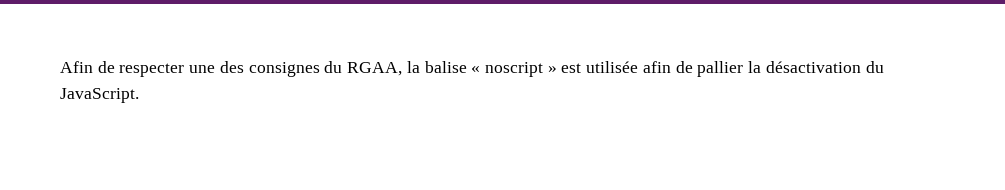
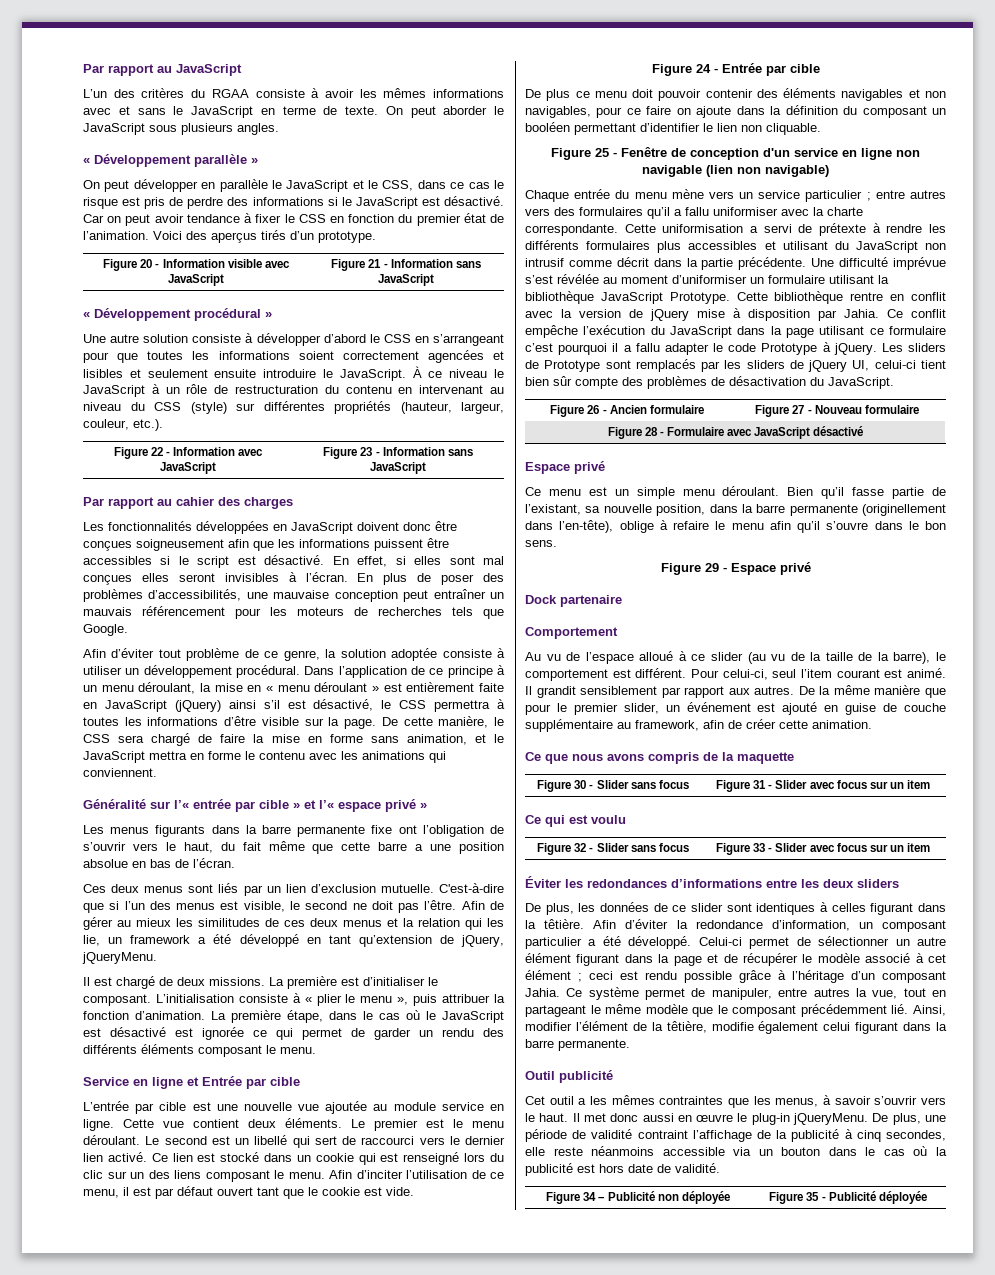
- Afin de respecter une des consignes du RGAA, la balise « noscript » est utilisée afin de pallier la désactivation du JavaScript.
+ Par rapport au JavaScript
+ L’un des critères du RGAA consiste à avoir les mêmes informations avec et sans le JavaScript en terme de texte. On peut aborder le JavaScript sous plusieurs angles.
+ « Développement parallèle »
+ On peut développer en parallèle le JavaScript et le CSS, dans ce cas le risque est pris de perdre des informations si le JavaScript est désactivé. Car on peut avoir tendance à fixer le CSS en fonction du premier état de l’animation. Voici des aperçus tirés d’un prototype.
+ Figure 20 - Information visible avec JavaScript | Figure 21 - Information sans JavaScript
+ « Développement procédural »
+ Une autre solution consiste à développer d’abord le CSS en s’arrangeant pour que toutes les informations soient correctement agencées et lisibles et seulement ensuite introduire le JavaScript. À ce niveau le JavaScript à un rôle de restructuration du contenu en intervenant au niveau du CSS (style) sur différentes propriétés (hauteur, largeur, couleur, etc.).
+ Figure 22 - Information avec JavaScript | Figure 23 - Information sans JavaScript
+ Par rapport au cahier des charges
+ Les fonctionnalités développées en JavaScript doivent donc être conçues soigneusement afin que les informations puissent être accessibles si le script est désactivé. En effet, si elles sont mal conçues elles seront invisibles à l’écran. En plus de poser des problèmes d’accessibilités, une mauvaise conception peut entraîner un mauvais référencement pour les moteurs de recherches tels que Google.
+ Afin d’éviter tout problème de ce genre, la solution adoptée consiste à utiliser un développement procédural. Dans l’application de ce principe à un menu déroulant, la mise en « menu déroulant » est entièrement faite en JavaScript (jQuery) ainsi s’il est désactivé, le CSS permettra à toutes les informations d’être visible sur la page. De cette manière, le CSS sera chargé de faire la mise en forme sans animation, et le JavaScript mettra en forme le contenu avec les animations qui conviennent.
+ Généralité sur l’« entrée par cible » et l’« espace privé »
+ Les menus figurants dans la barre permanente fixe ont l’obligation de s’ouvrir vers le haut, du fait même que cette barre a une position absolue en bas de l’écran.
+ Ces deux menus sont liés par un lien d’exclusion mutuelle. C'est-à-dire que si l’un des menus est visible, le second ne doit pas l’être. Afin de gérer au mieux les similitudes de ces deux menus et la relation qui les lie, un framework a été développé en tant qu’extension de jQuery, jQueryMenu.
+ Il est chargé de deux missions. La première est d’initialiser le composant. L’initialisation consiste à « plier le menu », puis attribuer la fonction d’animation. La première étape, dans le cas où le JavaScript est désactivé est ignorée ce qui permet de garder un rendu des différents éléments composant le menu.
+ Service en ligne et Entrée par cible
+ L’entrée par cible est une nouvelle vue ajoutée au module service en ligne. Cette vue contient deux éléments. Le premier est le menu déroulant. Le second est un libellé qui sert de raccourci vers le dernier lien activé. Ce lien est stocké dans un cookie qui est renseigné lors du clic sur un des liens composant le menu. Afin d’inciter l’utilisation de ce menu, il est par défaut ouvert tant que le cookie est vide.
+ Figure 24 - Entrée par cible
+ De plus ce menu doit pouvoir contenir des éléments navigables et non navigables, pour ce faire on ajoute dans la définition du composant un booléen permettant d’identifier le lien non cliquable.
+ Figure 25 - Fenêtre de conception d'un service en ligne non navigable (lien non navigable)
+ Chaque entrée du menu mène vers un service particulier ; entre autres vers des formulaires qu’il a fallu uniformiser avec la charte correspondante. Cette uniformisation a servi de prétexte à rendre les différents formulaires plus accessibles et utilisant du JavaScript non intrusif comme décrit dans la partie précédente. Une difficulté imprévue s’est révélée au moment d’uniformiser un formulaire utilisant la bibliothèque JavaScript Prototype. Cette bibliothèque rentre en conflit avec la version de jQuery mise à disposition par Jahia. Ce conflit empêche l’exécution du JavaScript dans la page utilisant ce formulaire c’est pourquoi il a fallu adapter le code Prototype à jQuery. Les sliders de Prototype sont remplacés par les sliders de jQuery UI, celui-ci tient bien sûr compte des problèmes de désactivation du JavaScript.
+ Figure 26 - Ancien formulaire | Figure 27 - Nouveau formulaire
+ Figure 28 - Formulaire avec JavaScript désactivé
+ Espace privé
+ Ce menu est un simple menu déroulant. Bien qu’il fasse partie de l’existant, sa nouvelle position, dans la barre permanente (originellement dans l’en-tête), oblige à refaire le menu afin qu’il s’ouvre dans le bon sens.
+ Figure 29 - Espace privé
+ Dock partenaire
+ Comportement
+ Au vu de l’espace alloué à ce slider (au vu de la taille de la barre), le comportement est différent. Pour celui-ci, seul l’item courant est animé. Il grandit sensiblement par rapport aux autres. De la même manière que pour le premier slider, un événement est ajouté en guise de couche supplémentaire au framework, afin de créer cette animation.
+ Ce que nous avons compris de la maquette
+ Figure 30 - Slider sans focus | Figure 31 - Slider avec focus sur un item
+ Ce qui est voulu
+ Figure 32 - Slider sans focus | Figure 33 - Slider avec focus sur un item
+ Éviter les redondances d’informations entre les deux sliders
+ De plus, les données de ce slider sont identiques à celles figurant dans la têtière. Afin d’éviter la redondance d’information, un composant particulier a été développé. Celui-ci permet de sélectionner un autre élément figurant dans la page et de récupérer le modèle associé à cet élément ; ceci est rendu possible grâce à l’héritage d’un composant Jahia. Ce système permet de manipuler, entre autres la vue, tout en partageant le même modèle que le composant précédemment lié. Ainsi, modifier l’élément de la têtière, modifie également celui figurant dans la barre permanente.
+ Outil publicité
+ Cet outil a les mêmes contraintes que les menus, à savoir s’ouvrir vers le haut. Il met donc aussi en œuvre le plug-in jQueryMenu. De plus, une période de validité contraint l’affichage de la publicité à cinq secondes, elle reste néanmoins accessible via un bouton dans le cas où la publicité est hors date de validité.
+ Figure 34 – Publicité non déployée | Figure 35 - Publicité déployée

